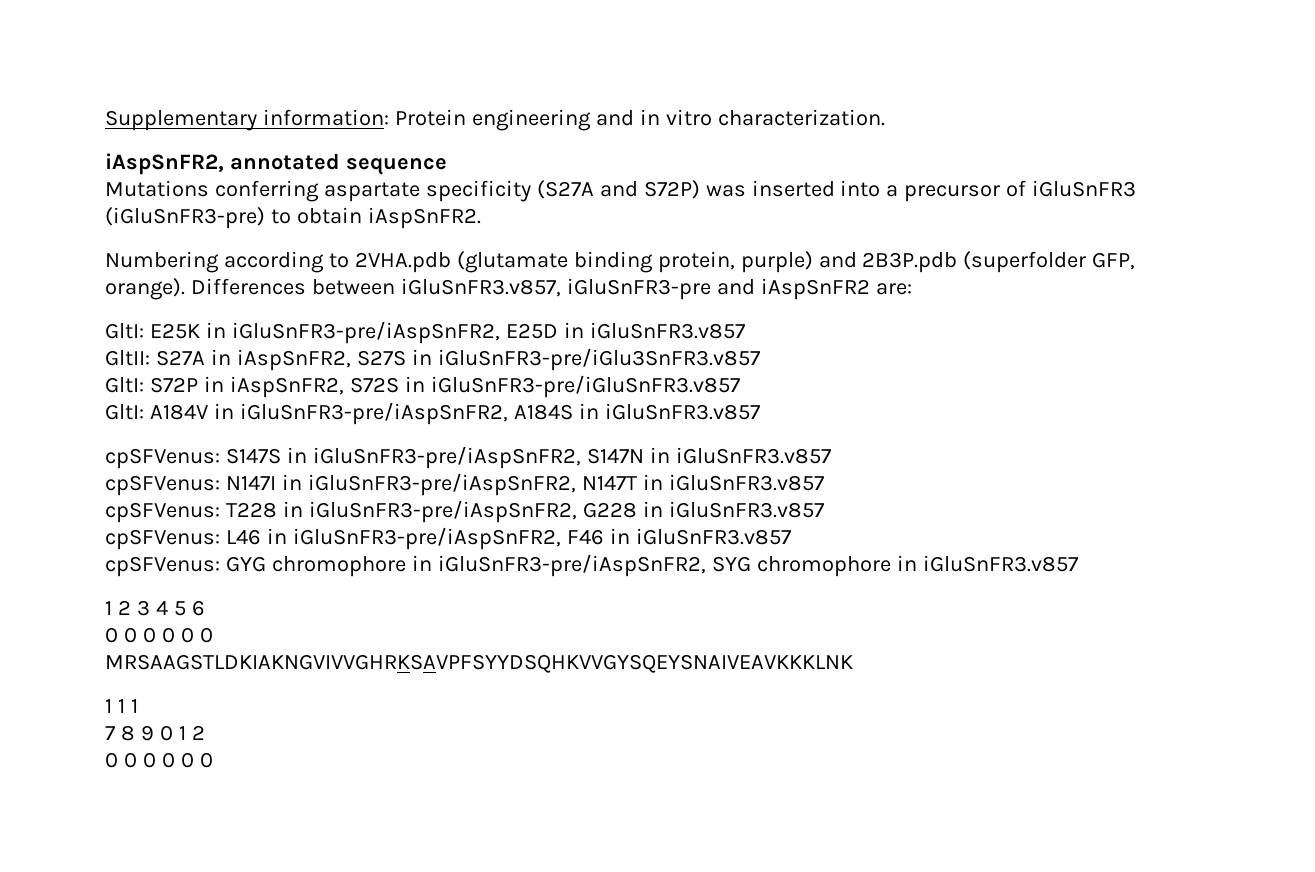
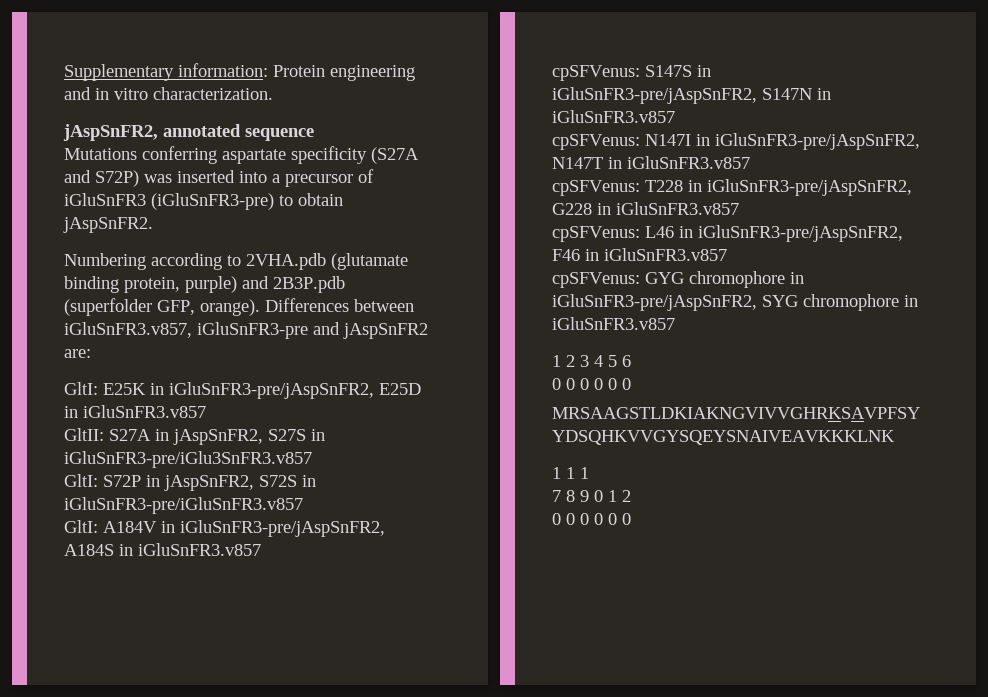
- iAspSnFR2, annotated sequence
+ jAspSnFR2, annotated sequence
- Mutations conferring aspartate specificity (S27A and S72P) was inserted into a precursor of iGluSnFR3 (iGluSnFR3-pre) to obtain iAspSnFR2.
+ Mutations conferring aspartate specificity (S27A and S72P) was inserted into a precursor of iGluSnFR3 (iGluSnFR3-pre) to obtain jAspSnFR2.
- Differences between iGluSnFR3.v857, iGluSnFR3-pre and iAspSnFR2 are:
+ Differences between iGluSnFR3.v857, iGluSnFR3-pre and jAspSnFR2 are:
- GltI: E25K in iGluSnFR3-pre/iAspSnFR2, E25D in iGluSnFR3.v857
+ GltI: E25K in iGluSnFR3-pre/jAspSnFR2, E25D in iGluSnFR3.v857
- GltII: S27A in iAspSnFR2, S27S in iGluSnFR3-pre/iGlu3SnFR3.v857
+ GltII: S27A in jAspSnFR2, S27S in iGluSnFR3-pre/iGlu3SnFR3.v857
- GltI: S72P in iAspSnFR2, S72S in iGluSnFR3-pre/iGluSnFR3.v857
+ GltI: S72P in jAspSnFR2, S72S in iGluSnFR3-pre/iGluSnFR3.v857
- GltI: A184V in iGluSnFR3-pre/iAspSnFR2, A184S in iGluSnFR3.v857
+ GltI: A184V in iGluSnFR3-pre/jAspSnFR2, A184S in iGluSnFR3.v857
- cpSFVenus: S147S in iGluSnFR3-pre/iAspSnFR2, S147N in iGluSnFR3.v857
+ cpSFVenus: S147S in iGluSnFR3-pre/jAspSnFR2, S147N in iGluSnFR3.v857
- cpSFVenus: N147I in iGluSnFR3-pre/iAspSnFR2, N147T in iGluSnFR3.v857
+ cpSFVenus: N147I in iGluSnFR3-pre/jAspSnFR2, N147T in iGluSnFR3.v857
- cpSFVenus: T228 in iGluSnFR3-pre/iAspSnFR2, G228 in iGluSnFR3.v857
+ cpSFVenus: T228 in iGluSnFR3-pre/jAspSnFR2, G228 in iGluSnFR3.v857
- cpSFVenus: L46 in iGluSnFR3-pre/iAspSnFR2, F46 in iGluSnFR3.v857
+ cpSFVenus: L46 in iGluSnFR3-pre/jAspSnFR2, F46 in iGluSnFR3.v857
- cpSFVenus: GYG chromophore in iGluSnFR3-pre/iAspSnFR2, SYG chromophore in iGluSnFR3.v857
+ cpSFVenus: GYG chromophore in iGluSnFR3-pre/jAspSnFR2, SYG chromophore in iGluSnFR3.v857

